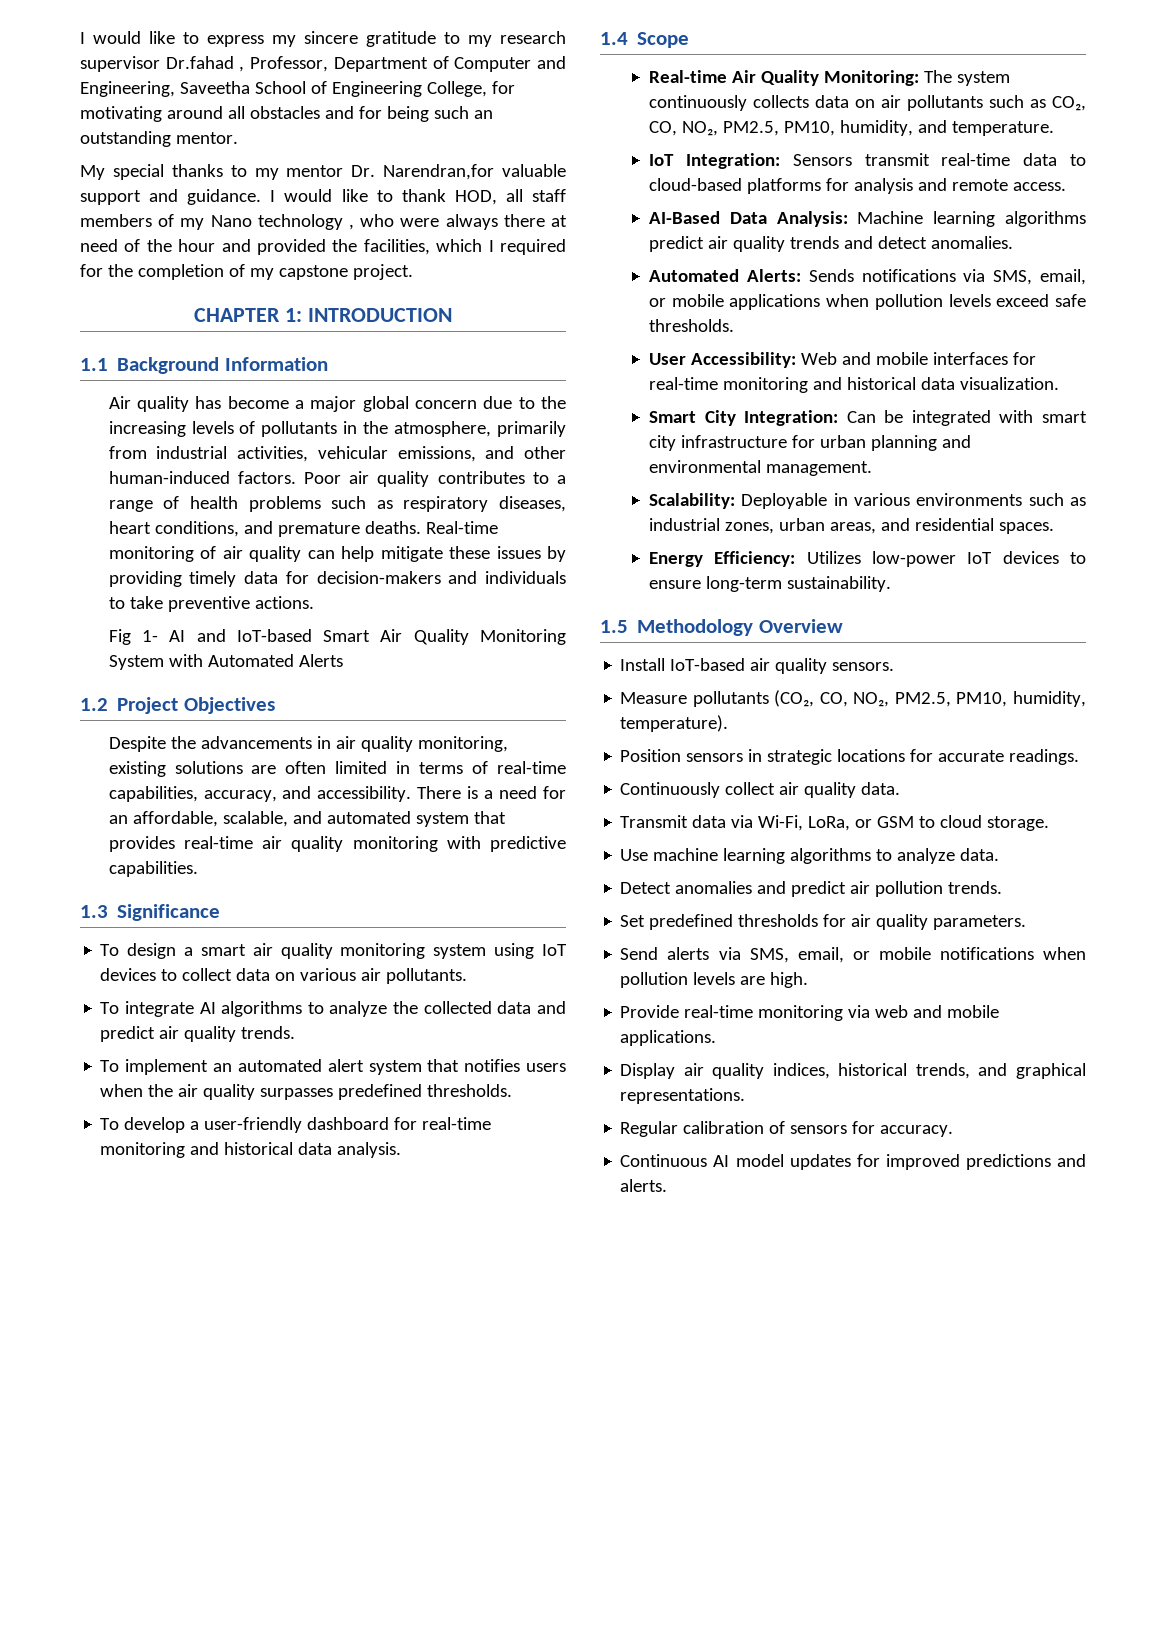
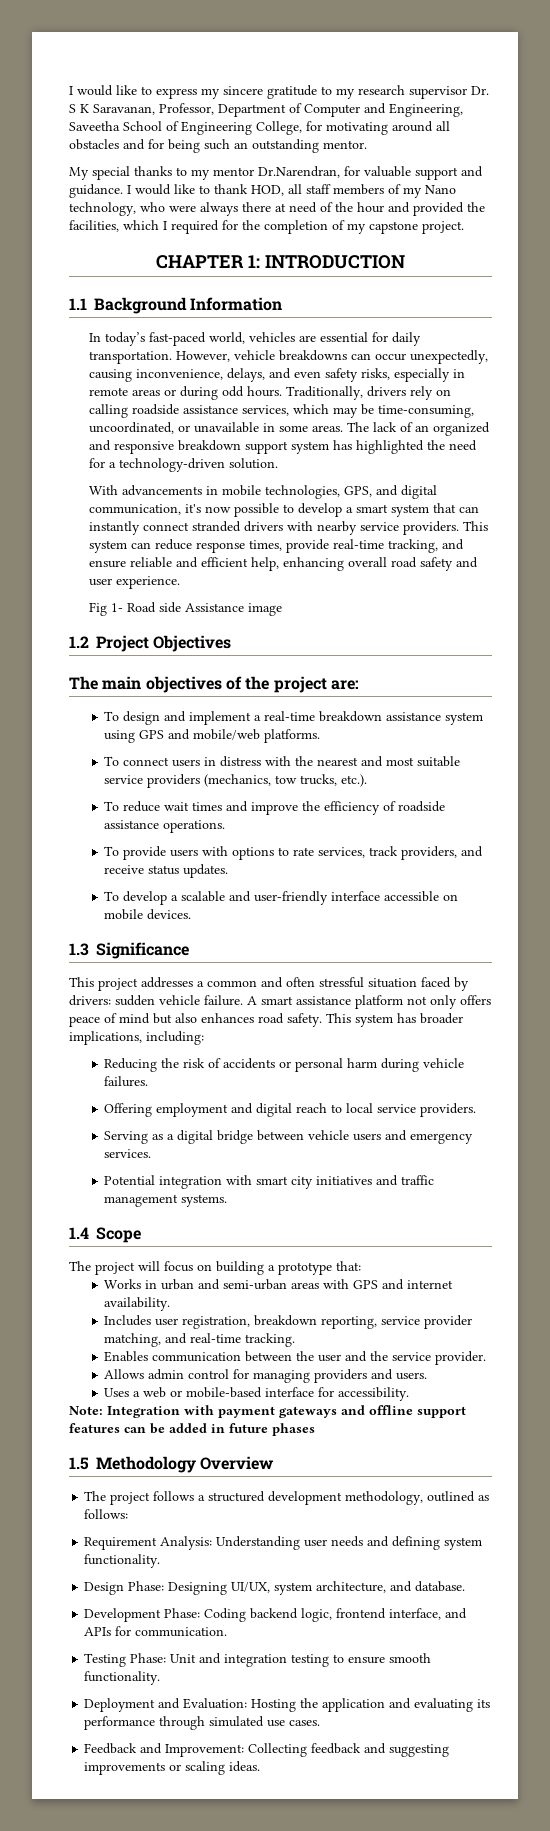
- I would like to express my sincere gratitude to my research supervisor Dr.fahad , Professor, Department of Computer and Engineering, Saveetha School of Engineering College, for motivating around all obstacles and for being such an outstanding mentor.
+ I would like to express my sincere gratitude to my research supervisor Dr. S K Saravanan, Professor, Department of Computer and Engineering, Saveetha School of Engineering College, for motivating around all obstacles and for being such an outstanding mentor.
- My special thanks to my mentor Dr. Narendran,for valuable support and guidance.
+ My special thanks to my mentor Dr.Narendran, for valuable support and guidance.
- I would like to thank HOD, all staff members of my Nano technology , who were always there at need of the hour and provided the facilities, which I required for the completion of my capstone project.
+ I would like to thank HOD, all staff members of my Nano technology, who were always there at need of the hour and provided the facilities, which I required for the completion of my capstone project.
- Air quality has become a major global concern due to the increasing levels of pollutants in the atmosphere, primarily from industrial activities, vehicular emissions, and other human-induced factors. Poor air quality contributes to a range of health problems such as respiratory diseases, heart conditions, and premature deaths. Real-time monitoring of air quality can help mitigate these issues by providing timely data for decision-makers and individuals to take preventive actions.
- Fig 1- AI and IoT-based Smart Air Quality Monitoring System with Automated Alerts
+ In today’s fast-paced world, vehicles are essential for daily transportation. However, vehicle breakdowns can occur unexpectedly, causing inconvenience, delays, and even safety risks, especially in remote areas or during odd hours. Traditionally, drivers rely on calling roadside assistance services, which may be time-consuming, uncoordinated, or unavailable in some areas. The lack of an organized and responsive breakdown support system has highlighted the need for a technology-driven solution.
+ With advancements in mobile technologies, GPS, and digital communication, it's now possible to develop a smart system that can instantly connect stranded drivers with nearby service providers. This system can reduce response times, provide real-time tracking, and ensure reliable and efficient help, enhancing overall road safety and user experience.
+ Fig 1- Road side Assistance image
  1.2 Project Objectives
- Despite the advancements in air quality monitoring, existing solutions are often limited in terms of real-time capabilities, accuracy, and accessibility. There is a need for an affordable, scalable, and automated system that provides real-time air quality monitoring with predictive capabilities.
+ The main objectives of the project are:
+ To design and implement a real-time breakdown assistance system using GPS and mobile/web platforms.
+ To connect users in distress with the nearest and most suitable service providers (mechanics, tow trucks, etc.).
+ To reduce wait times and improve the efficiency of roadside assistance operations.
+ To provide users with options to rate services, track providers, and receive status updates.
+ To develop a scalable and user-friendly interface accessible on mobile devices.
  1.3 Significance
- To design a smart air quality monitoring system using IoT devices to collect data on various air pollutants.
- To integrate AI algorithms to analyze the collected data and predict air quality trends.
- To implement an automated alert system that notifies users when the air quality surpasses predefined thresholds.
- To develop a user-friendly dashboard for real-time monitoring and historical data analysis.
+ This project addresses a common and often stressful situation faced by drivers: sudden vehicle failure. A smart assistance platform not only offers peace of mind but also enhances road safety. This system has broader implications, including:
+ Reducing the risk of accidents or personal harm during vehicle failures.
+ Offering employment and digital reach to local service providers.
+ Serving as a digital bridge between vehicle users and emergency services.
+ Potential integration with smart city initiatives and traffic management systems.
  1.4 Scope
- Real-time Air Quality Monitoring: The system continuously collects data on air pollutants such as CO₂, CO, NO₂, PM2.5, PM10, humidity, and temperature.
- IoT Integration: Sensors transmit real-time data to cloud-based platforms for analysis and remote access.
- AI-Based Data Analysis: Machine learning algorithms predict air quality trends and detect anomalies.
- Automated Alerts: Sends notifications via SMS, email, or mobile applications when pollution levels exceed safe thresholds.
- User Accessibility: Web and mobile interfaces for real-time monitoring and historical data visualization.
- Smart City Integration: Can be integrated with smart city infrastructure for urban planning and environmental management.
- Scalability: Deployable in various environments such as industrial zones, urban areas, and residential spaces.
- Energy Efficiency: Utilizes low-power IoT devices to ensure long-term sustainability.
+ The project will focus on building a prototype that:
+ Works in urban and semi-urban areas with GPS and internet availability.
+ Includes user registration, breakdown reporting, service provider matching, and real-time tracking.
+ Enables communication between the user and the service provider.
+ Allows admin control for managing providers and users.
+ Uses a web or mobile-based interface for accessibility.
+ Note: Integration with payment gateways and offline support features can be added in future phases
  1.5 Methodology Overview
- Install IoT-based air quality sensors.
- Measure pollutants (CO₂, CO, NO₂, PM2.5, PM10, humidity, temperature).
- Position sensors in strategic locations for accurate readings.
- Continuously collect air quality data.
- Transmit data via Wi-Fi, LoRa, or GSM to cloud storage.
- Use machine learning algorithms to analyze data.
- Detect anomalies and predict air pollution trends.
- Set predefined thresholds for air quality parameters.
- Send alerts via SMS, email, or mobile notifications when pollution levels are high.
- Provide real-time monitoring via web and mobile applications.
- Display air quality indices, historical trends, and graphical representations.
- Regular calibration of sensors for accuracy.
- Continuous AI model updates for improved predictions and alerts.
+ The project follows a structured development methodology, outlined as follows:
+ Requirement Analysis: Understanding user needs and defining system functionality.
+ Design Phase: Designing UI/UX, system architecture, and database.
+ Development Phase: Coding backend logic, frontend interface, and APIs for communication.
+ Testing Phase: Unit and integration testing to ensure smooth functionality.
+ Deployment and Evaluation: Hosting the application and evaluating its performance through simulated use cases.
+ Feedback and Improvement: Collecting feedback and suggesting improvements or scaling ideas.

